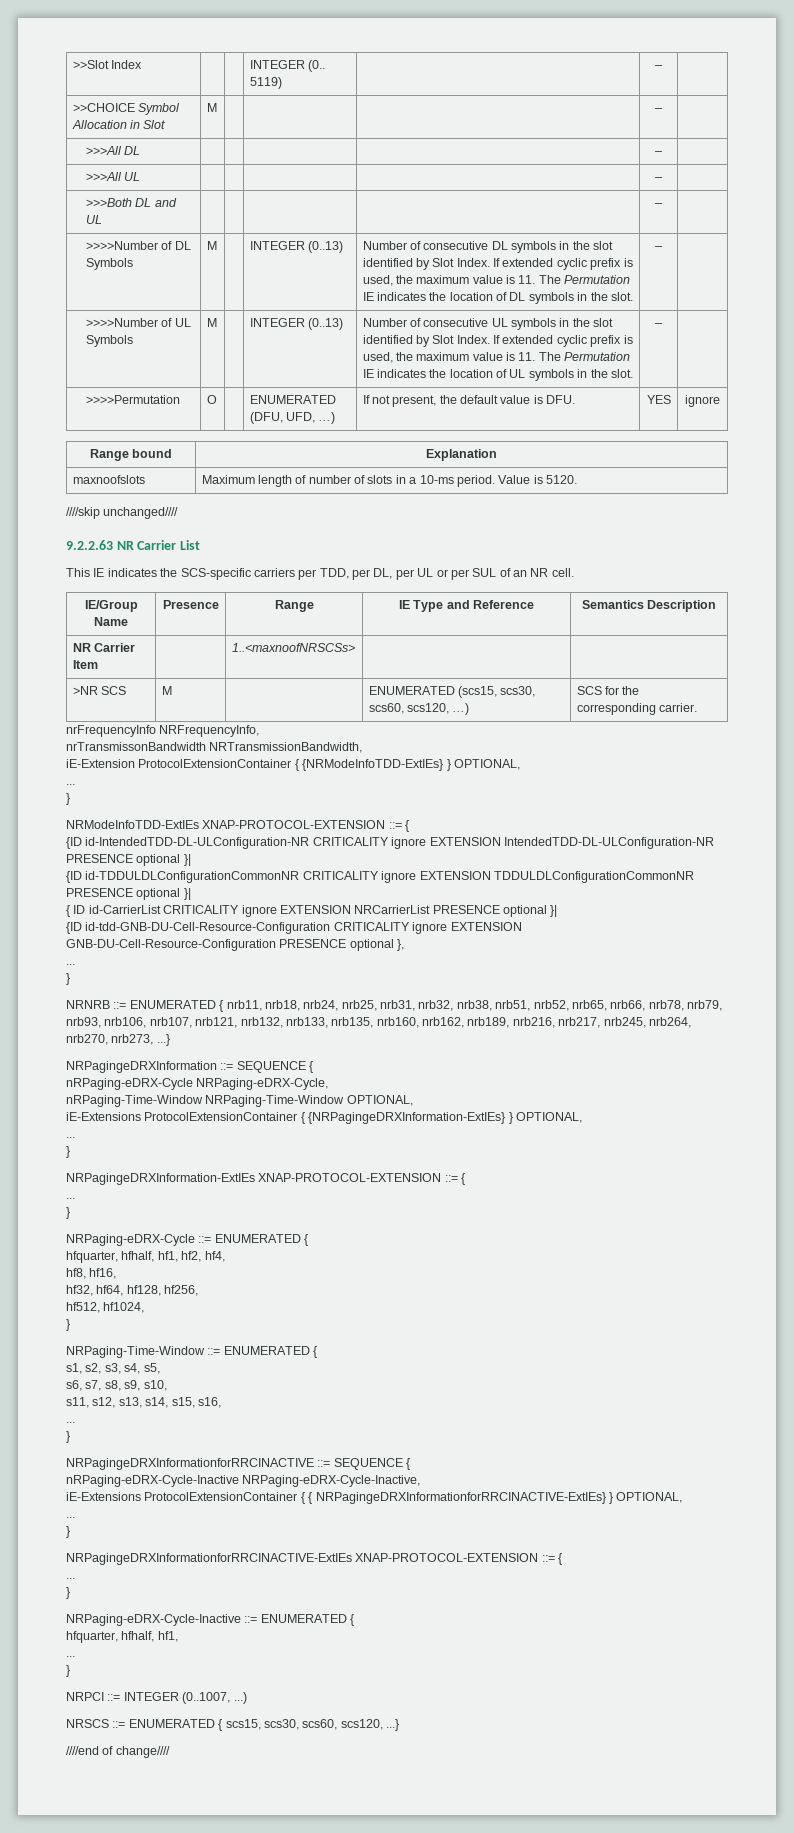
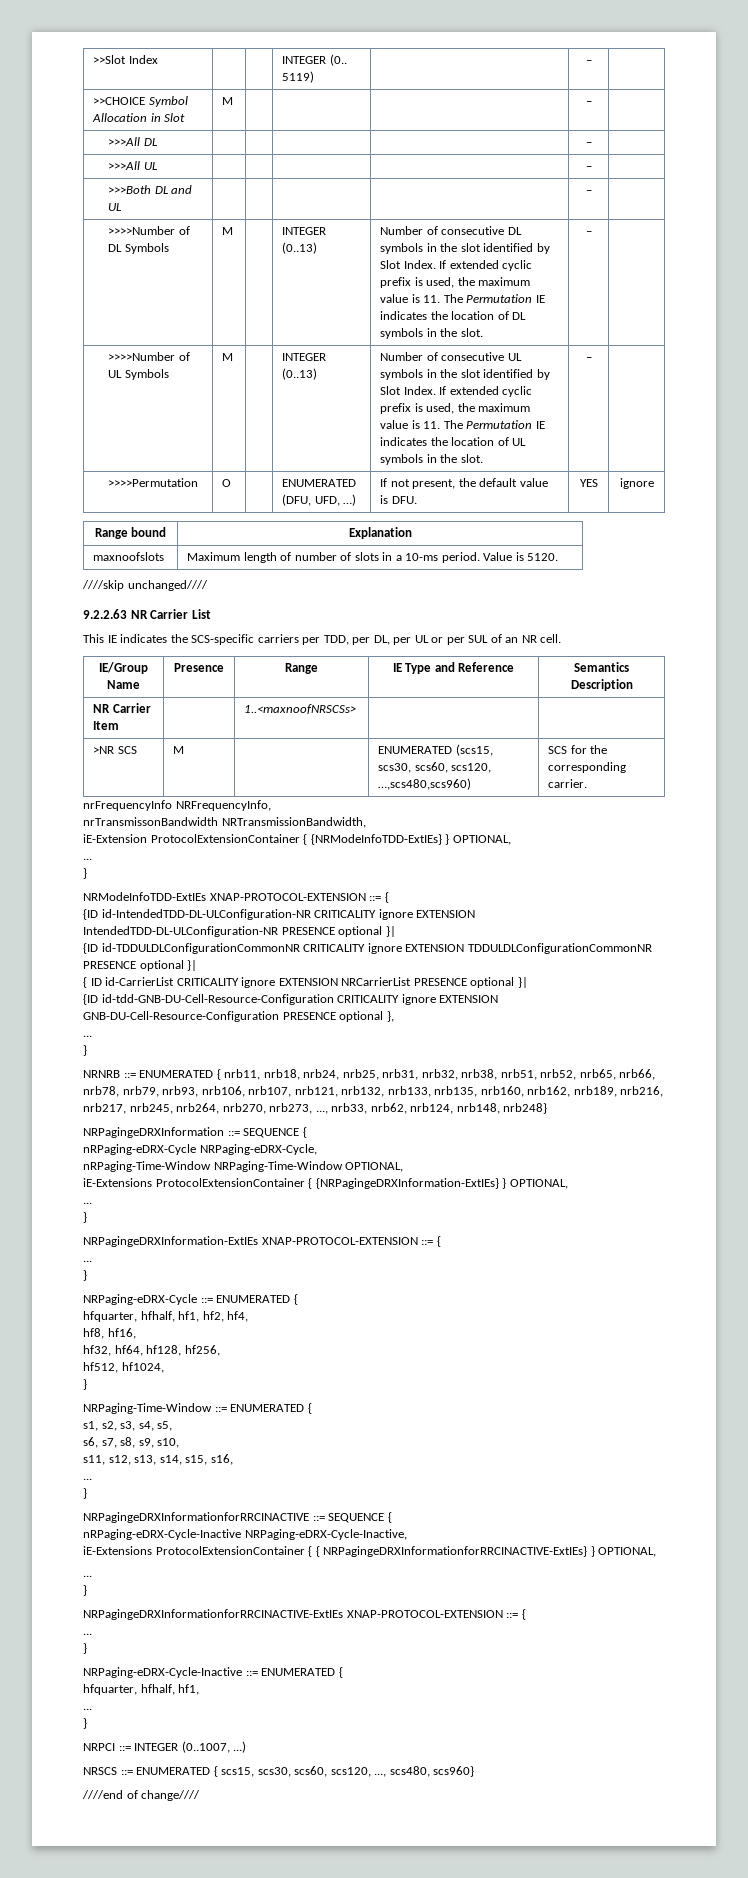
- >NR SCS | M | | ENUMERATED (scs15, scs30, scs60, scs120, …) | SCS for the corresponding carrier.
+ >NR SCS | M | | ENUMERATED (scs15, scs30, scs60, scs120, …,scs480,scs960) | SCS for the corresponding carrier.
- NRNRB ::= ENUMERATED { nrb11, nrb18, nrb24, nrb25, nrb31, nrb32, nrb38, nrb51, nrb52, nrb65, nrb66, nrb78, nrb79, nrb93, nrb106, nrb107, nrb121, nrb132, nrb133, nrb135, nrb160, nrb162, nrb189, nrb216, nrb217, nrb245, nrb264, nrb270, nrb273, ...}
+ NRNRB ::= ENUMERATED { nrb11, nrb18, nrb24, nrb25, nrb31, nrb32, nrb38, nrb51, nrb52, nrb65, nrb66, nrb78, nrb79, nrb93, nrb106, nrb107, nrb121, nrb132, nrb133, nrb135, nrb160, nrb162, nrb189, nrb216, nrb217, nrb245, nrb264, nrb270, nrb273, ..., nrb33, nrb62, nrb124, nrb148, nrb248}
- NRSCS ::= ENUMERATED { scs15, scs30, scs60, scs120, ...}
+ NRSCS ::= ENUMERATED { scs15, scs30, scs60, scs120, ..., scs480, scs960}

